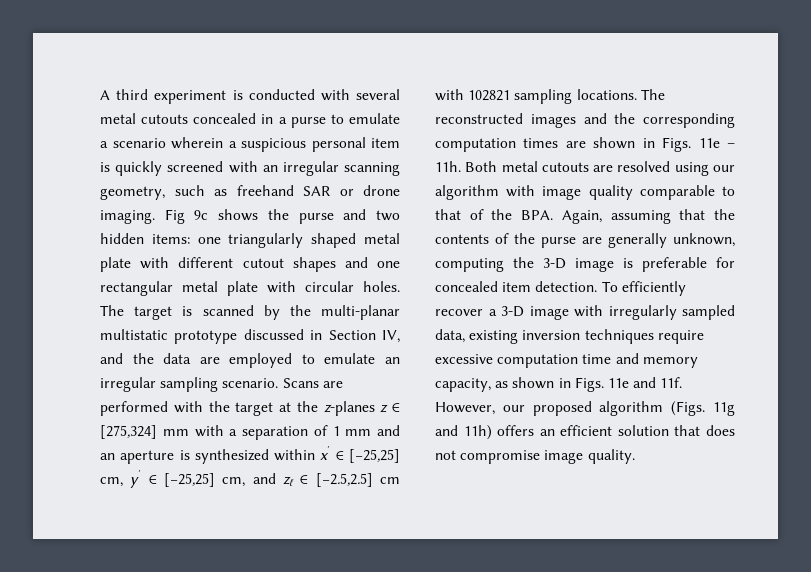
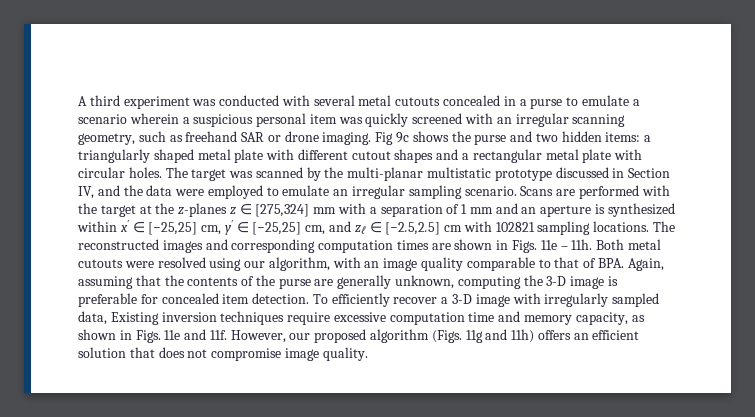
- A third experiment is conducted with several metal cutouts concealed in a purse to emulate a scenario wherein a suspicious personal item is quickly screened with an irregular scanning geometry, such as freehand SAR or drone imaging.
+ A third experiment was conducted with several metal cutouts concealed in a purse to emulate a scenario wherein a suspicious personal item was quickly screened with an irregular scanning geometry, such as freehand SAR or drone imaging.
- Fig 9c shows the purse and two hidden items: one triangularly shaped metal plate with different cutout shapes and one rectangular metal plate with circular holes.
+ Fig 9c shows the purse and two hidden items: a triangularly shaped metal plate with different cutout shapes and a rectangular metal plate with circular holes.
- The target is scanned by the multi-planar multistatic prototype discussed in Section IV, and the data are employed to emulate an irregular sampling scenario.
+ The target was scanned by the multi-planar multistatic prototype discussed in Section IV, and the data were employed to emulate an irregular sampling scenario.
- The reconstructed images and the corresponding computation times are shown in Figs. 11e – 11h.
+ The reconstructed images and corresponding computation times are shown in Figs. 11e – 11h.
- Both metal cutouts are resolved using our algorithm with image quality comparable to that of the BPA. Again, assuming that the contents of the purse are generally unknown, computing the 3-D image is preferable for concealed item detection.
+ Both metal cutouts were resolved using our algorithm, with an image quality comparable to that of BPA. Again, assuming that the contents of the purse are generally unknown, computing the 3-D image is preferable for concealed item detection.
- To efficiently recover a 3-D image with irregularly sampled data, existing inversion techniques require excessive computation time and memory capacity, as shown in Figs. 11e and 11f.
+ To efficiently recover a 3-D image with irregularly sampled data, Existing inversion techniques require excessive computation time and memory capacity, as shown in Figs. 11e and 11f.

